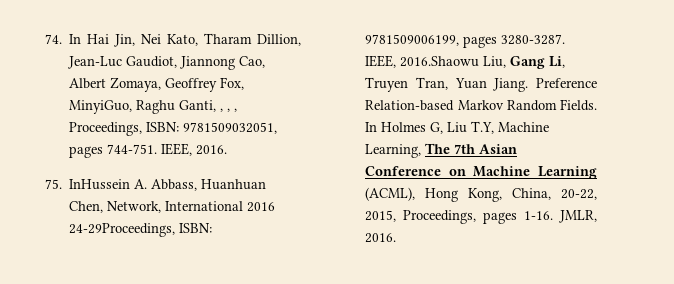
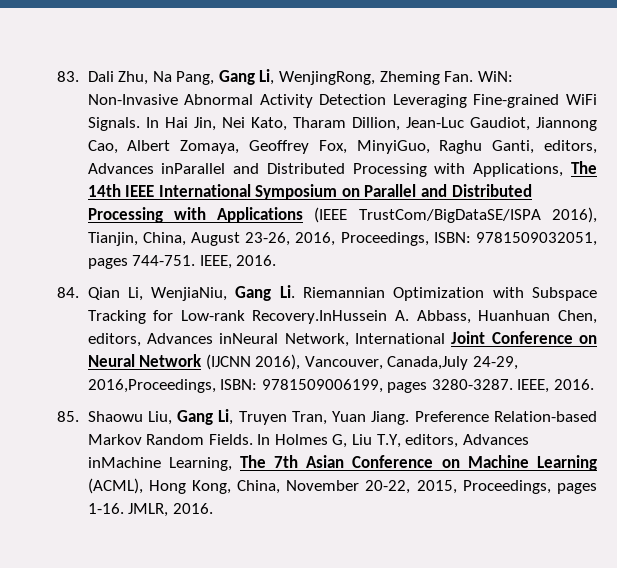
- 74. In Hai Jin, Nei Kato, Tharam Dillion, Jean-Luc Gaudiot, Jiannong Cao, Albert Zomaya, Geoffrey Fox, MinyiGuo, Raghu Ganti, , , , Proceedings, ISBN: 9781509032051, pages 744-751.
+ 83. Dali Zhu, Na Pang, Gang Li, WenjingRong, Zheming Fan. WiN: Non-Invasive Abnormal Activity Detection Leveraging Fine-grained WiFi Signals. In Hai Jin, Nei Kato, Tharam Dillion, Jean-Luc Gaudiot, Jiannong Cao, Albert Zomaya, Geoffrey Fox, MinyiGuo, Raghu Ganti, editors, Advances inParallel and Distributed Processing with Applications, The 14th IEEE International Symposium on Parallel and Distributed Processing with Applications (IEEE TrustCom/BigDataSE/ISPA 2016), Tianjin, China, August 23-26, 2016, Proceedings, ISBN: 9781509032051, pages 744-751.
- 75. InHussein A. Abbass, Huanhuan Chen, Network, International 2016 24-29Proceedings, ISBN: 9781509006199, pages 3280-3287. IEEE, 2016.Shaowu Liu, Gang Li, Truyen Tran, Yuan Jiang.
+ 84. Qian Li, WenjiaNiu, Gang Li. Riemannian Optimization with Subspace Tracking for Low-rank Recovery.InHussein A. Abbass, Huanhuan Chen, editors, Advances inNeural Network, International Joint Conference on Neural Network (IJCNN 2016), Vancouver, Canada,July 24-29, 2016,Proceedings, ISBN: 9781509006199, pages 3280-3287. IEEE, 2016.
+ 85. Shaowu Liu, Gang Li, Truyen Tran, Yuan Jiang.
- In Holmes G, Liu T.Y, Machine Learning, The 7th Asian Conference on Machine Learning (ACML), Hong Kong, China, 20-22, 2015, Proceedings, pages 1-16.
+ In Holmes G, Liu T.Y, editors, Advances inMachine Learning, The 7th Asian Conference on Machine Learning (ACML), Hong Kong, China, November 20-22, 2015, Proceedings, pages 1-16.

